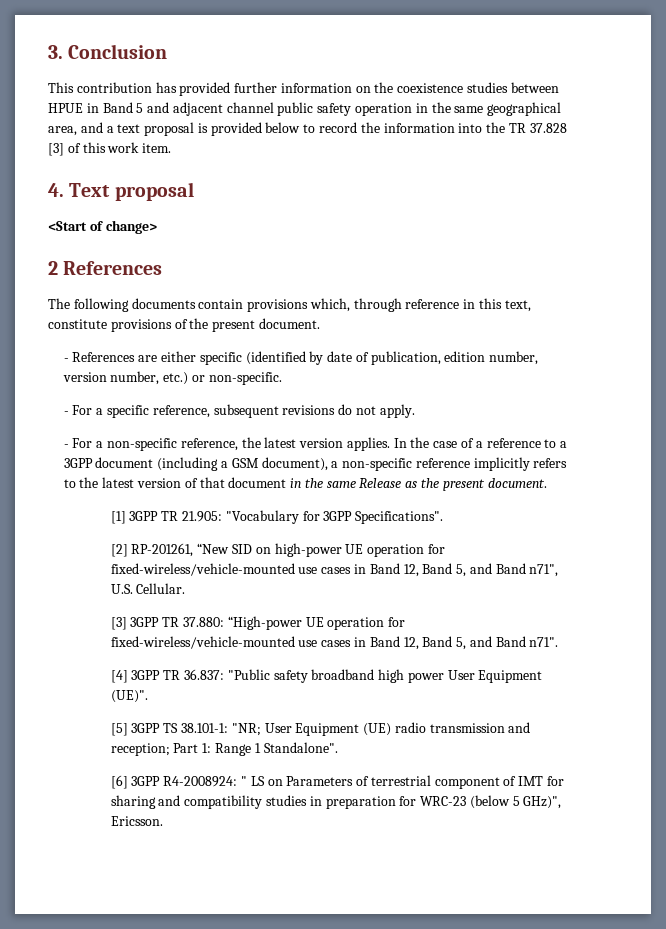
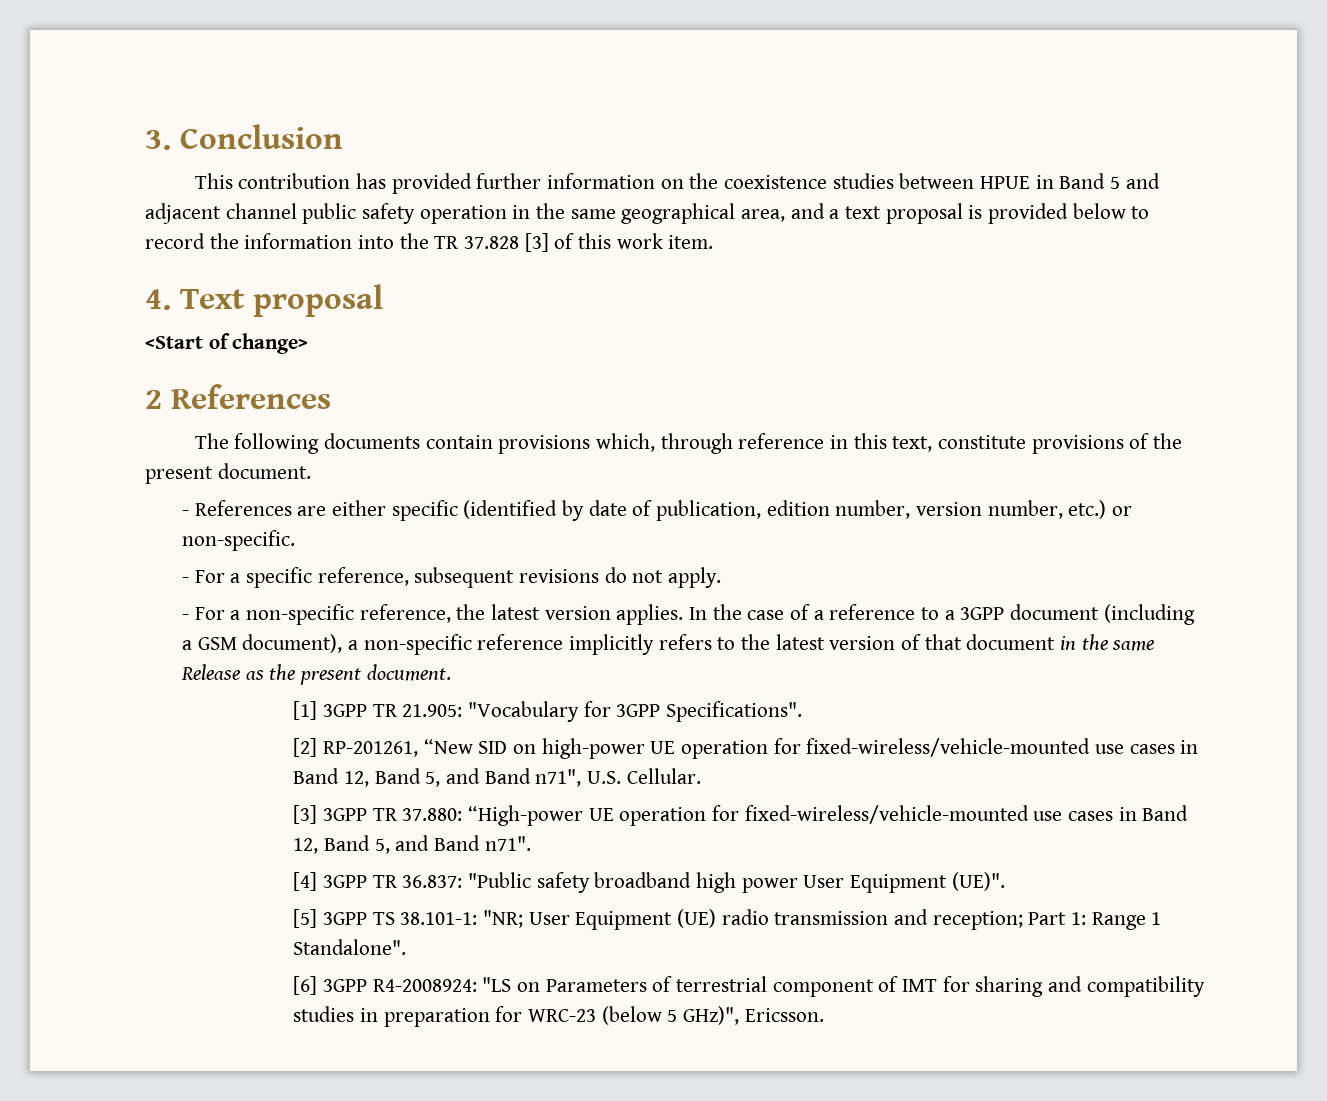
- [6] 3GPP R4-2008924: " LS on Parameters of terrestrial component of IMT for sharing and compatibility studies in preparation for WRC-23 (below 5 GHz)", Ericsson.
+ [6] 3GPP R4-2008924: "LS on Parameters of terrestrial component of IMT for sharing and compatibility studies in preparation for WRC-23 (below 5 GHz)", Ericsson.

